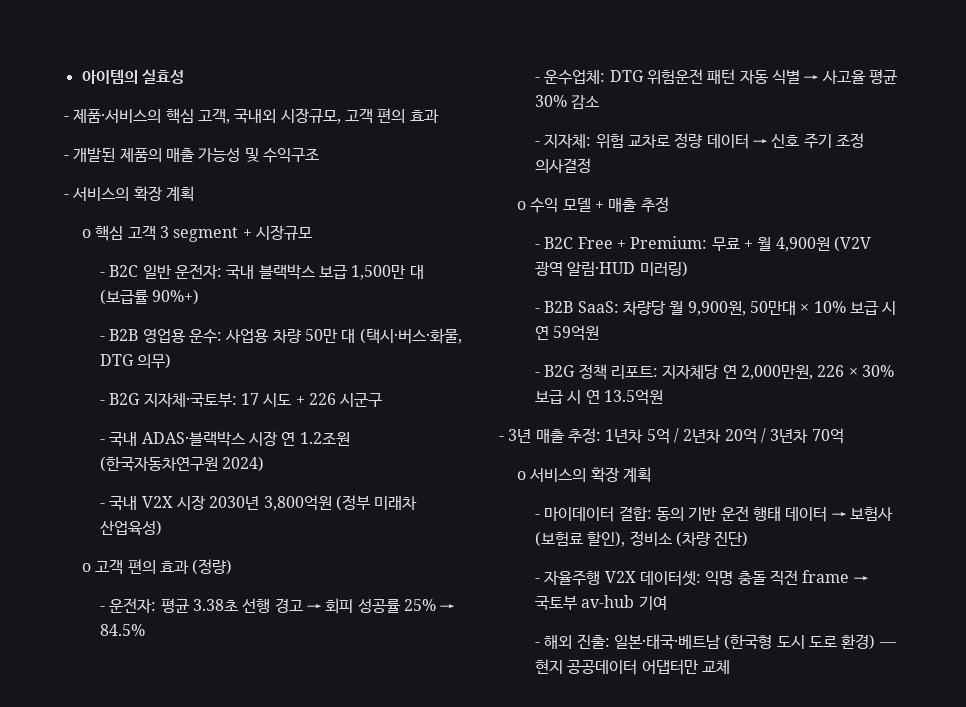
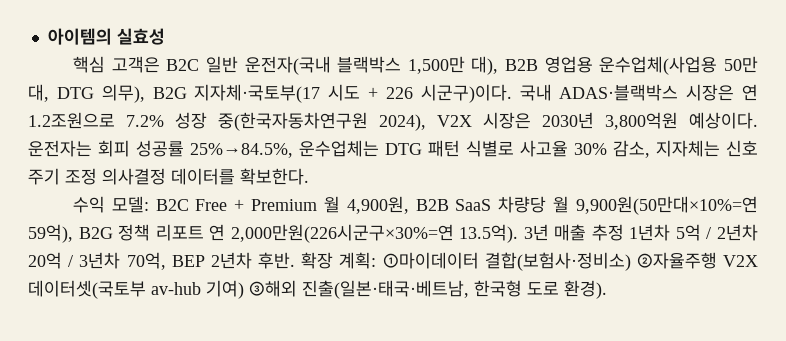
- - 제품·서비스의 핵심 고객, 국내외 시장규모, 고객 편의 효과
- - 개발된 제품의 매출 가능성 및 수익구조
- - 서비스의 확장 계획
- o 핵심 고객 3 segment + 시장규모
- - B2C 일반 운전자: 국내 블랙박스 보급 1,500만 대 (보급률 90%+)
- - B2B 영업용 운수: 사업용 차량 50만 대 (택시·버스·화물, DTG 의무)
- - B2G 지자체·국토부: 17 시도 + 226 시군구
- - 국내 ADAS·블랙박스 시장 연 1.2조원 (한국자동차연구원 2024)
- - 국내 V2X 시장 2030년 3,800억원 (정부 미래차 산업육성)
- o 고객 편의 효과 (정량)
- - 운전자: 평균 3.38초 선행 경고 → 회피 성공률 25% → 84.5%
- - 운수업체: DTG 위험운전 패턴 자동 식별 → 사고율 평균 30% 감소
- - 지자체: 위험 교차로 정량 데이터 → 신호 주기 조정 의사결정
- o 수익 모델 + 매출 추정
- - B2C Free + Premium: 무료 + 월 4,900원 (V2V 광역 알림·HUD 미러링)
- - B2B SaaS: 차량당 월 9,900원, 50만대 × 10% 보급 시 연 59억원
- - B2G 정책 리포트: 지자체당 연 2,000만원, 226 × 30% 보급 시 연 13.5억원
- - 3년 매출 추정: 1년차 5억 / 2년차 20억 / 3년차 70억
- o 서비스의 확장 계획
- - 마이데이터 결합: 동의 기반 운전 행태 데이터 → 보험사 (보험료 할인), 정비소 (차량 진단)
- - 자율주행 V2X 데이터셋: 익명 충돌 직전 frame → 국토부 av-hub 기여
- - 해외 진출: 일본·태국·베트남 (한국형 도시 도로 환경) — 현지 공공데이터 어댑터만 교체
+ 핵심 고객은 B2C 일반 운전자(국내 블랙박스 1,500만 대), B2B 영업용 운수업체(사업용 50만 대, DTG 의무), B2G 지자체·국토부(17 시도 + 226 시군구)이다. 국내 ADAS·블랙박스 시장은 연 1.2조원으로 7.2% 성장 중(한국자동차연구원 2024), V2X 시장은 2030년 3,800억원 예상이다. 운전자는 회피 성공률 25%→84.5%, 운수업체는 DTG 패턴 식별로 사고율 30% 감소, 지자체는 신호 주기 조정 의사결정 데이터를 확보한다.
+ 수익 모델: B2C Free + Premium 월 4,900원, B2B SaaS 차량당 월 9,900원(50만대×10%=연 59억), B2G 정책 리포트 연 2,000만원(226시군구×30%=연 13.5억). 3년 매출 추정 1년차 5억 / 2년차 20억 / 3년차 70억, BEP 2년차 후반. 확장 계획: ①마이데이터 결합(보험사·정비소) ②자율주행 V2X 데이터셋(국토부 av-hub 기여) ③해외 진출(일본·태국·베트남, 한국형 도로 환경).

